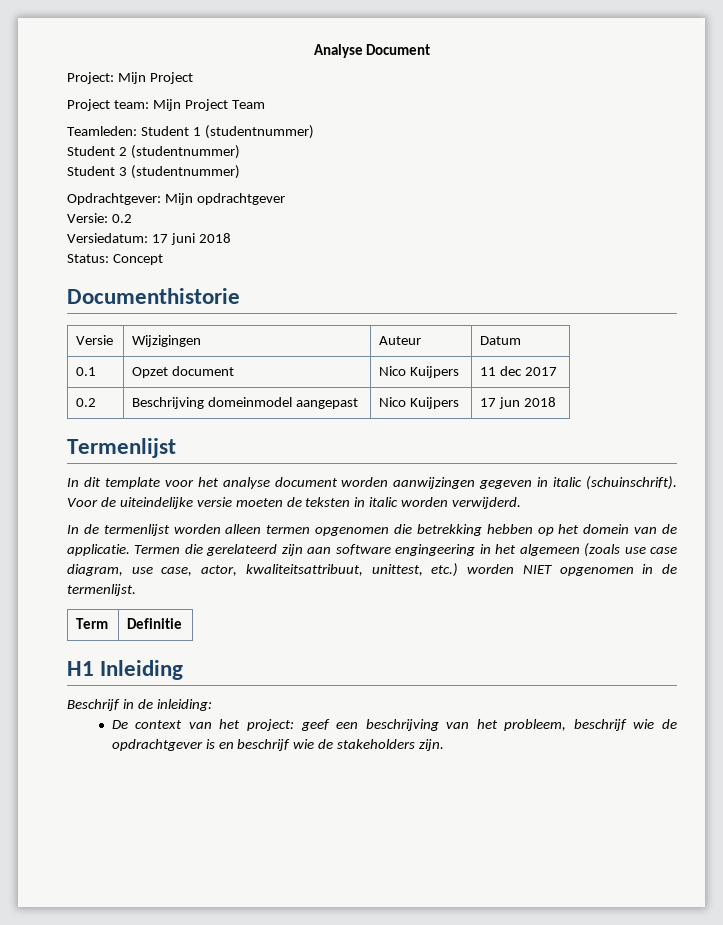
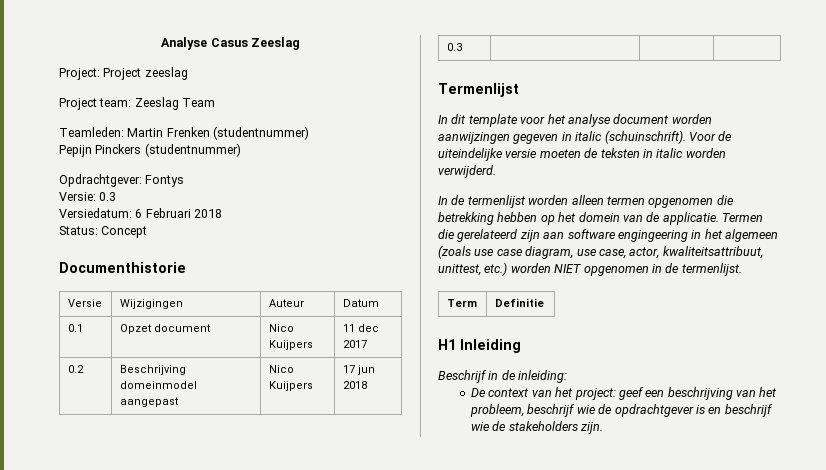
- Analyse Document
+ Analyse Casus Zeeslag
- Project: Mijn Project
+ Project: Project zeeslag
- Project team: Mijn Project Team
+ Project team: Zeeslag Team
- Teamleden: Student 1 (studentnummer)
- Student 2 (studentnummer)
- Student 3 (studentnummer)
+ Teamleden: Martin Frenken (studentnummer)
+ Pepijn Pinckers (studentnummer)
- Opdrachtgever: Mijn opdrachtgever
+ Opdrachtgever: Fontys
- Versie: 0.2
+ Versie: 0.3
- Versiedatum: 17 juni 2018
+ Versiedatum: 6 Februari 2018
+ 0.3 | | |

